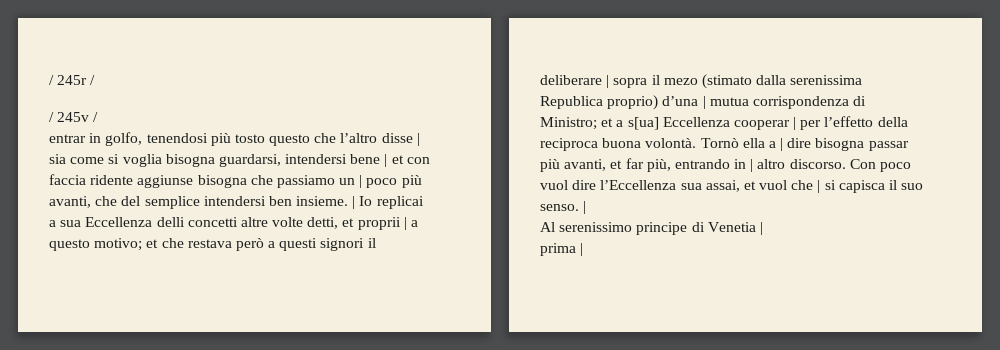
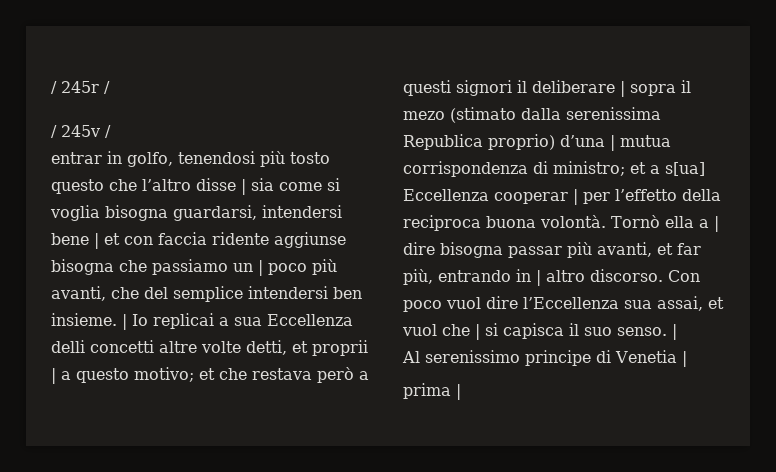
- | Io replicai a sua Eccellenza delli concetti altre volte detti, et proprii | a questo motivo; et che restava però a questi signori il deliberare | sopra il mezo (stimato dalla serenissima Republica proprio) d’una | mutua corrispondenza di Ministro; et a s[ua] Eccellenza cooperar | per l’effetto della reciproca buona volontà.
+ | Io replicai a sua Eccellenza delli concetti altre volte detti, et proprii | a questo motivo; et che restava però a questi signori il deliberare | sopra il mezo (stimato dalla serenissima Republica proprio) d’una | mutua corrispondenza di ministro; et a s[ua] Eccellenza cooperar | per l’effetto della reciproca buona volontà.

